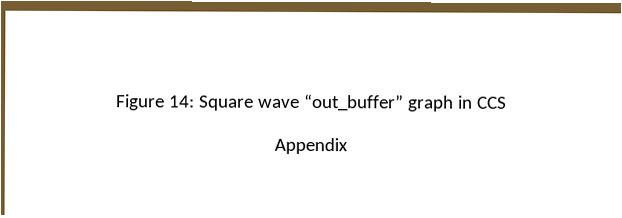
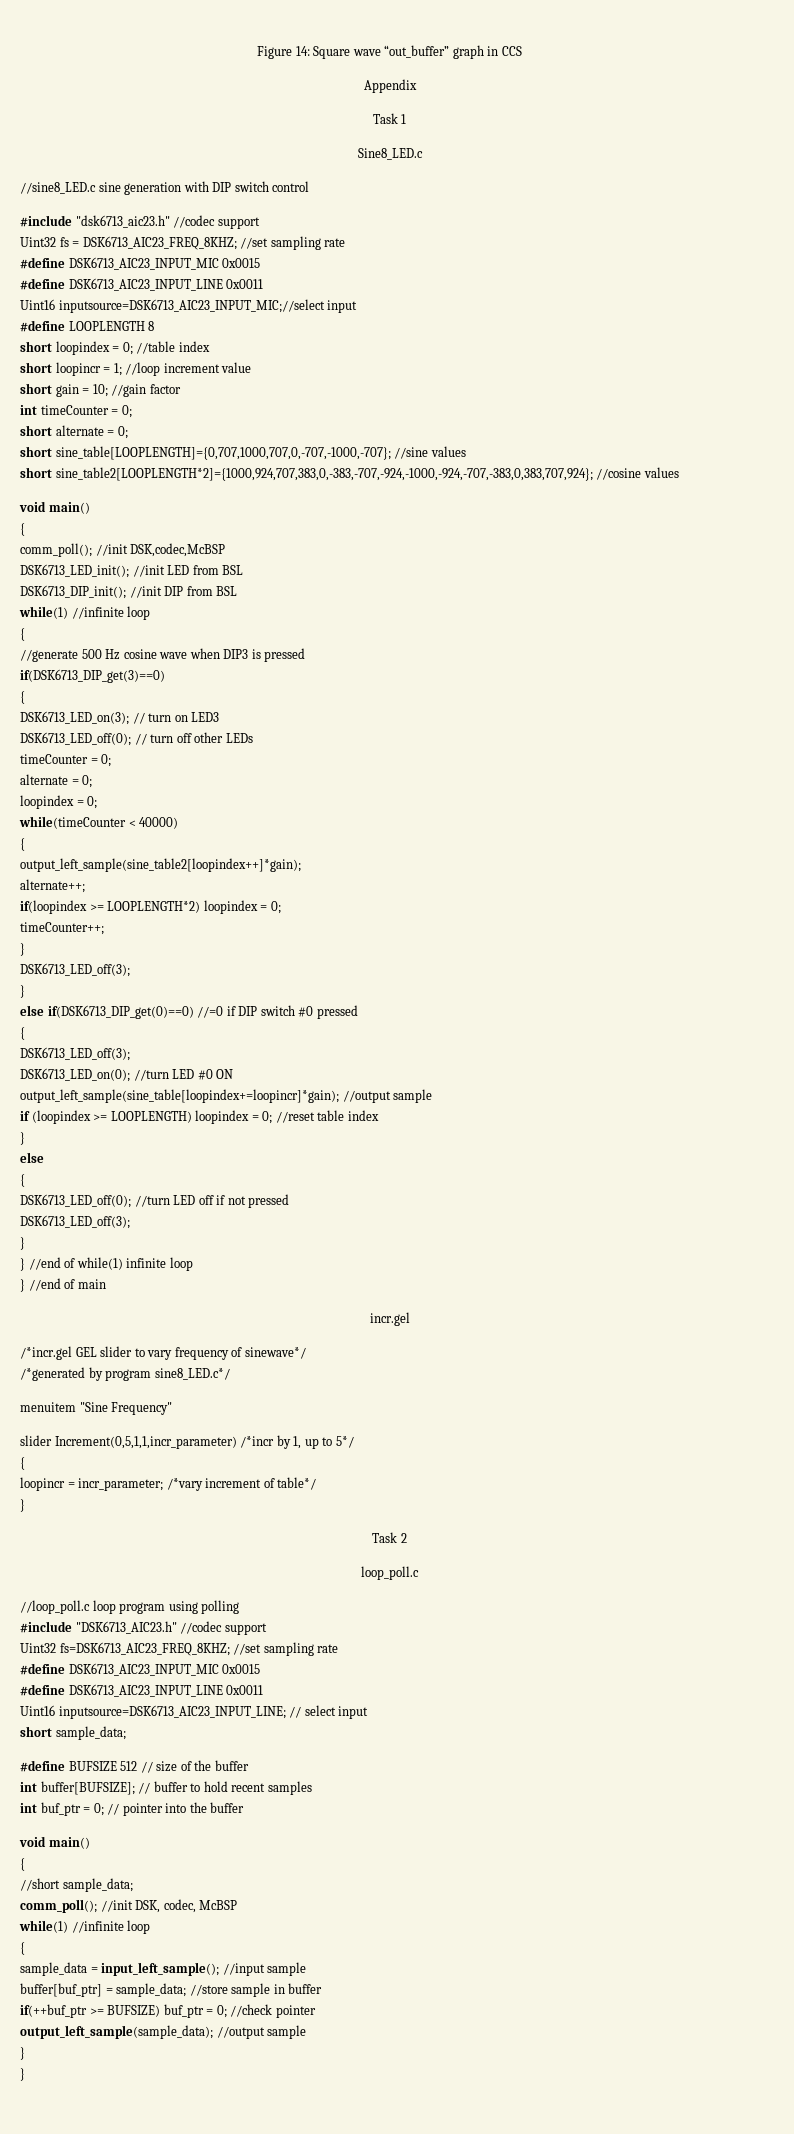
+ Task 1
+ Sine8_LED.c
+ //sine8_LED.c sine generation with DIP switch control
+ #include "dsk6713_aic23.h" //codec support
+ Uint32 fs = DSK6713_AIC23_FREQ_8KHZ; //set sampling rate
+ #define DSK6713_AIC23_INPUT_MIC 0x0015
+ #define DSK6713_AIC23_INPUT_LINE 0x0011
+ Uint16 inputsource=DSK6713_AIC23_INPUT_MIC;//select input
+ #define LOOPLENGTH 8
+ short loopindex = 0; //table index
+ short loopincr = 1; //loop increment value
+ short gain = 10; //gain factor
+ int timeCounter = 0;
+ short alternate = 0;
+ short sine_table[LOOPLENGTH]={0,707,1000,707,0,-707,-1000,-707}; //sine values
+ short sine_table2[LOOPLENGTH*2]={1000,924,707,383,0,-383,-707,-924,-1000,-924,-707,-383,0,383,707,924}; //cosine values
+ void main()
+ {
+ comm_poll(); //init DSK,codec,McBSP
+ DSK6713_LED_init(); //init LED from BSL
+ DSK6713_DIP_init(); //init DIP from BSL
+ while(1) //infinite loop
+ {
+ //generate 500 Hz cosine wave when DIP3 is pressed
+ if(DSK6713_DIP_get(3)==0)
+ {
+ DSK6713_LED_on(3); // turn on LED3
+ DSK6713_LED_off(0); // turn off other LEDs
+ timeCounter = 0;
+ alternate = 0;
+ loopindex = 0;
+ while(timeCounter < 40000)
+ {
+ output_left_sample(sine_table2[loopindex++]*gain);
+ alternate++;
+ if(loopindex >= LOOPLENGTH*2) loopindex = 0;
+ timeCounter++;
+ }
+ DSK6713_LED_off(3);
+ }
+ else if(DSK6713_DIP_get(0)==0) //=0 if DIP switch #0 pressed
+ {
+ DSK6713_LED_off(3);
+ DSK6713_LED_on(0); //turn LED #0 ON
+ output_left_sample(sine_table[loopindex+=loopincr]*gain); //output sample
+ if (loopindex >= LOOPLENGTH) loopindex = 0; //reset table index
+ }
+ else
+ {
+ DSK6713_LED_off(0); //turn LED off if not pressed
+ DSK6713_LED_off(3);
+ }
+ } //end of while(1) infinite loop
+ } //end of main
+ incr.gel
+ /*incr.gel GEL slider to vary frequency of sinewave*/
+ /*generated by program sine8_LED.c*/
+ menuitem "Sine Frequency"
+ slider Increment(0,5,1,1,incr_parameter) /*incr by 1, up to 5*/
+ {
+ loopincr = incr_parameter; /*vary increment of table*/
+ }
+ Task 2
+ loop_poll.c
+ //loop_poll.c loop program using polling
+ #include "DSK6713_AIC23.h" //codec support
+ Uint32 fs=DSK6713_AIC23_FREQ_8KHZ; //set sampling rate
+ #define DSK6713_AIC23_INPUT_MIC 0x0015
+ #define DSK6713_AIC23_INPUT_LINE 0x0011
+ Uint16 inputsource=DSK6713_AIC23_INPUT_LINE; // select input
+ short sample_data;
+ #define BUFSIZE 512 // size of the buffer
+ int buffer[BUFSIZE]; // buffer to hold recent samples
+ int buf_ptr = 0; // pointer into the buffer
+ void main()
+ {
+ //short sample_data;
+ comm_poll(); //init DSK, codec, McBSP
+ while(1) //infinite loop
+ {
+ sample_data = input_left_sample(); //input sample
+ buffer[buf_ptr] = sample_data; //store sample in buffer
+ if(++buf_ptr >= BUFSIZE) buf_ptr = 0; //check pointer
+ output_left_sample(sample_data); //output sample
+ }
+ }

